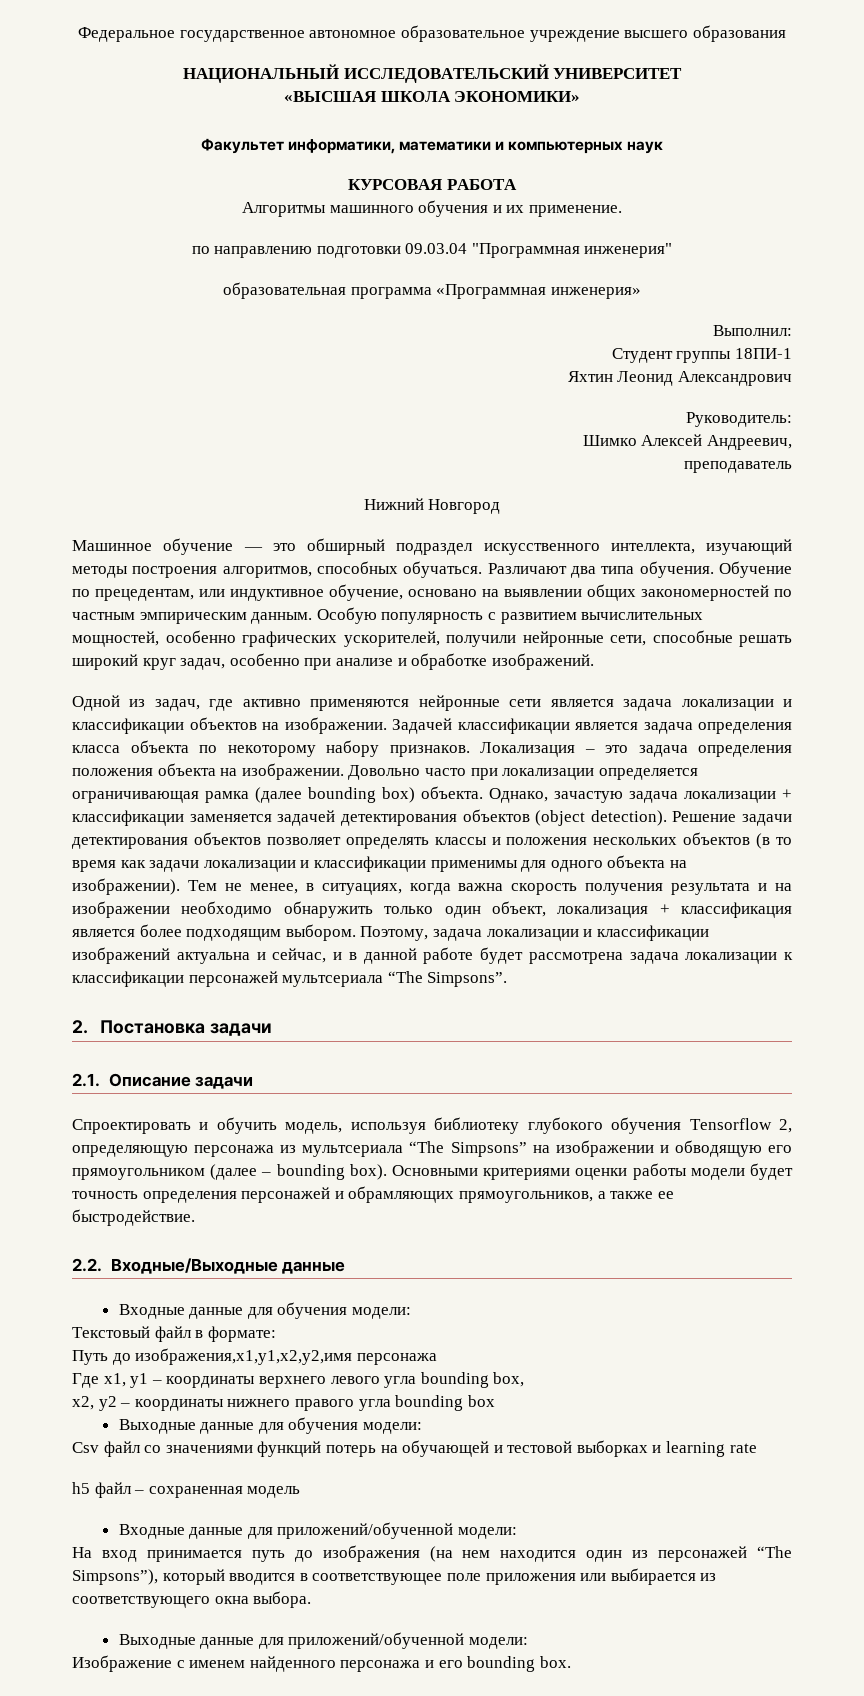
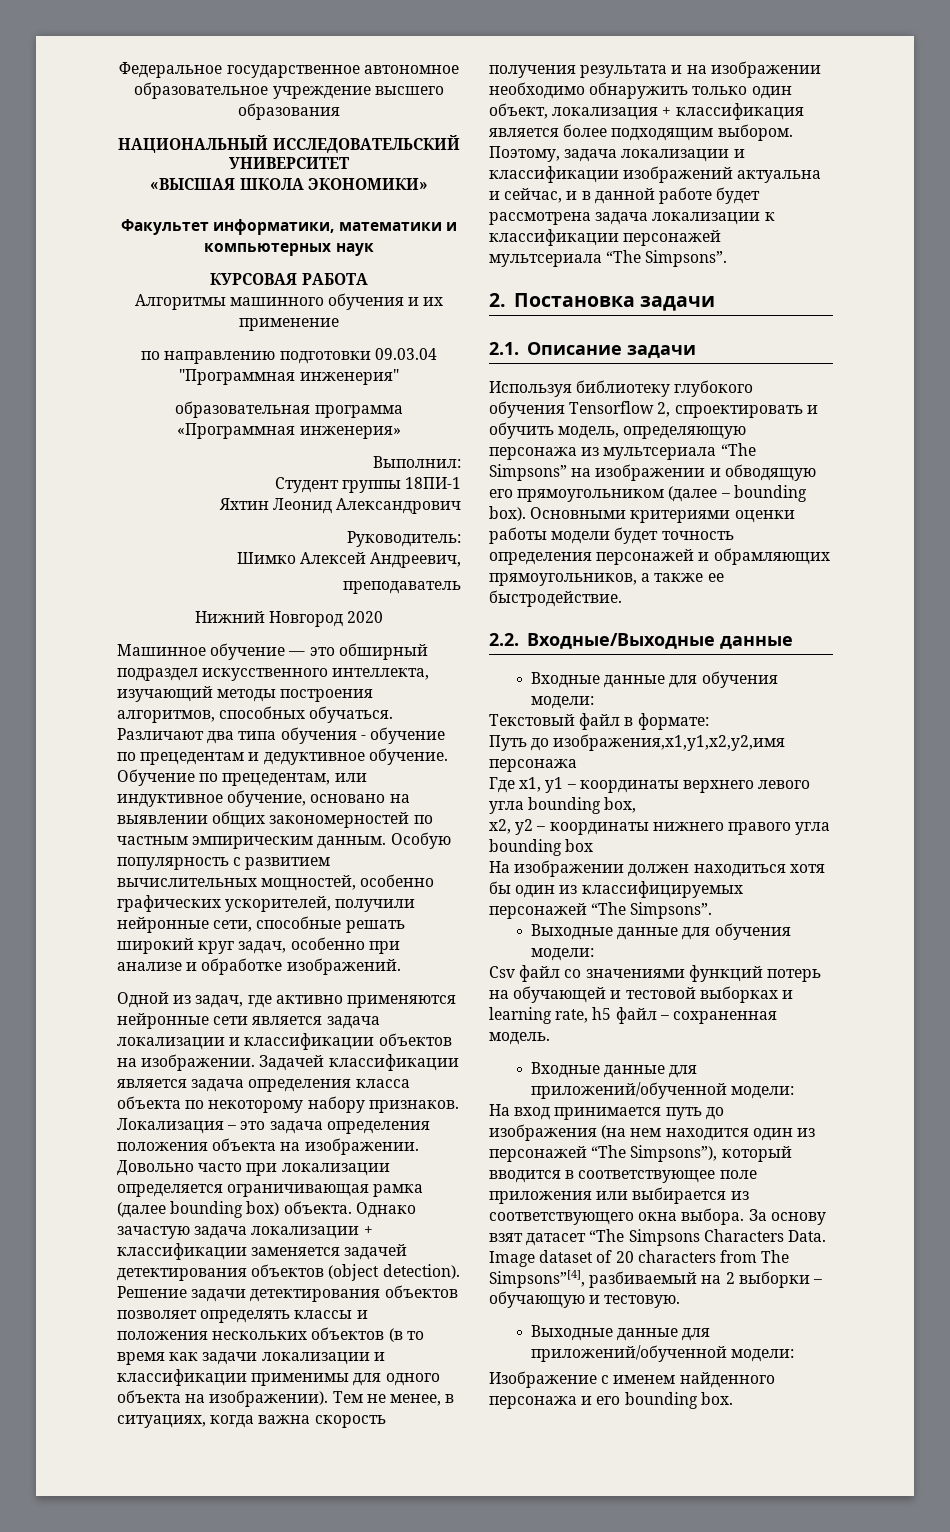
- Алгоритмы машинного обучения и их применение.
+ Алгоритмы машинного обучения и их применение
- Нижний Новгород
+ Нижний Новгород 2020
- Различают два типа обучения.
+ Различают два типа обучения - обучение по прецедентам и дедуктивное обучение.
- Однако, зачастую задача локализации + классификации заменяется задачей детектирования объектов (object detection).
+ Однако зачастую задача локализации + классификации заменяется задачей детектирования объектов (object detection).
- Спроектировать и обучить модель, используя библиотеку глубокого обучения Tensorflow 2, определяющую персонажа из мультсериала “The Simpsons” на изображении и обводящую его прямоугольником (далее – bounding box).
+ Используя библиотеку глубокого обучения Tensorflow 2, спроектировать и обучить модель, определяющую персонажа из мультсериала “The Simpsons” на изображении и обводящую его прямоугольником (далее – bounding box).
+ На изображении должен находиться хотя бы один из классифицируемых персонажей “The Simpsons”.
- Csv файл со значениями функций потерь на обучающей и тестовой выборках и learning rate
- h5 файл – сохраненная модель
+ Csv файл со значениями функций потерь на обучающей и тестовой выборках и learning rate, h5 файл – сохраненная модель.
+ За основу взят датасет “The Simpsons Characters Data. Image dataset of 20 characters from The Simpsons”[4], разбиваемый на 2 выборки – обучающую и тестовую.

